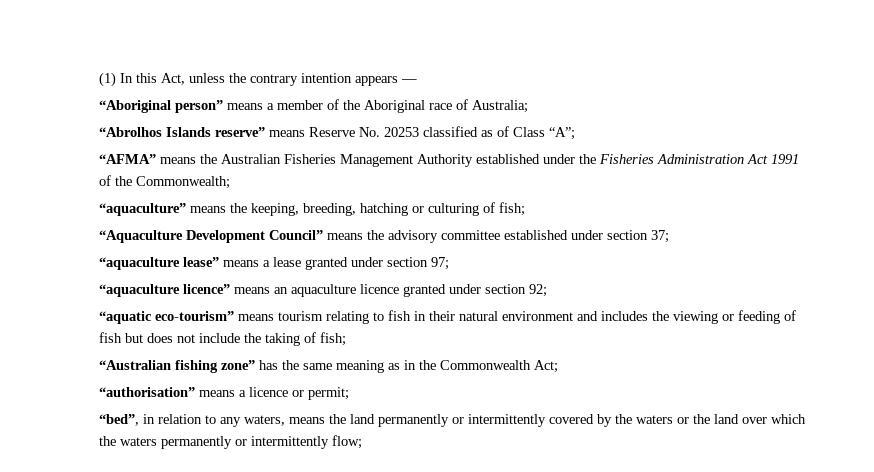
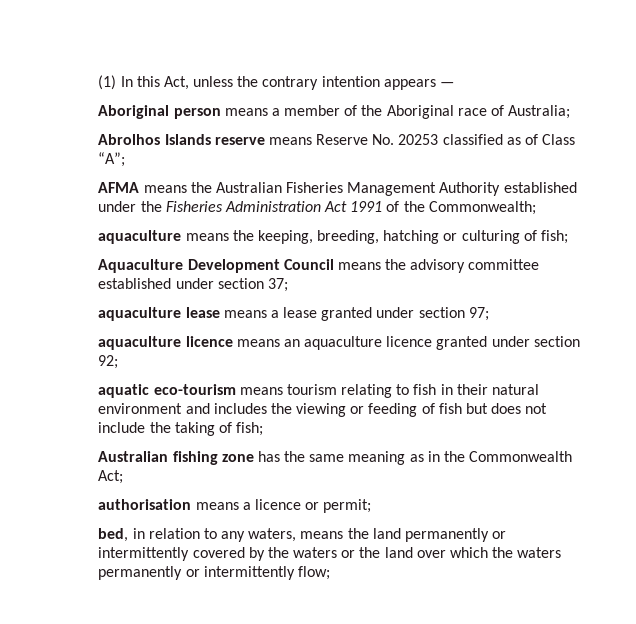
- “Aboriginal person” means a member of the Aboriginal race of Australia;
+ Aboriginal person means a member of the Aboriginal race of Australia;
- “Abrolhos Islands reserve” means Reserve No. 20253 classified as of Class “A”;
+ Abrolhos Islands reserve means Reserve No. 20253 classified as of Class “A”;
- “AFMA” means the Australian Fisheries Management Authority established under the Fisheries Administration Act 1991 of the Commonwealth;
+ AFMA means the Australian Fisheries Management Authority established under the Fisheries Administration Act 1991 of the Commonwealth;
- “aquaculture” means the keeping, breeding, hatching or culturing of fish;
+ aquaculture means the keeping, breeding, hatching or culturing of fish;
- “Aquaculture Development Council” means the advisory committee established under section 37;
+ Aquaculture Development Council means the advisory committee established under section 37;
- “aquaculture lease” means a lease granted under section 97;
+ aquaculture lease means a lease granted under section 97;
- “aquaculture licence” means an aquaculture licence granted under section 92;
+ aquaculture licence means an aquaculture licence granted under section 92;
- “aquatic eco-tourism” means tourism relating to fish in their natural environment and includes the viewing or feeding of fish but does not include the taking of fish;
+ aquatic eco-tourism means tourism relating to fish in their natural environment and includes the viewing or feeding of fish but does not include the taking of fish;
- “Australian fishing zone” has the same meaning as in the Commonwealth Act;
+ Australian fishing zone has the same meaning as in the Commonwealth Act;
- “authorisation” means a licence or permit;
+ authorisation means a licence or permit;
- “bed”, in relation to any waters, means the land permanently or intermittently covered by the waters or the land over which the waters permanently or intermittently flow;
+ bed, in relation to any waters, means the land permanently or intermittently covered by the waters or the land over which the waters permanently or intermittently flow;

